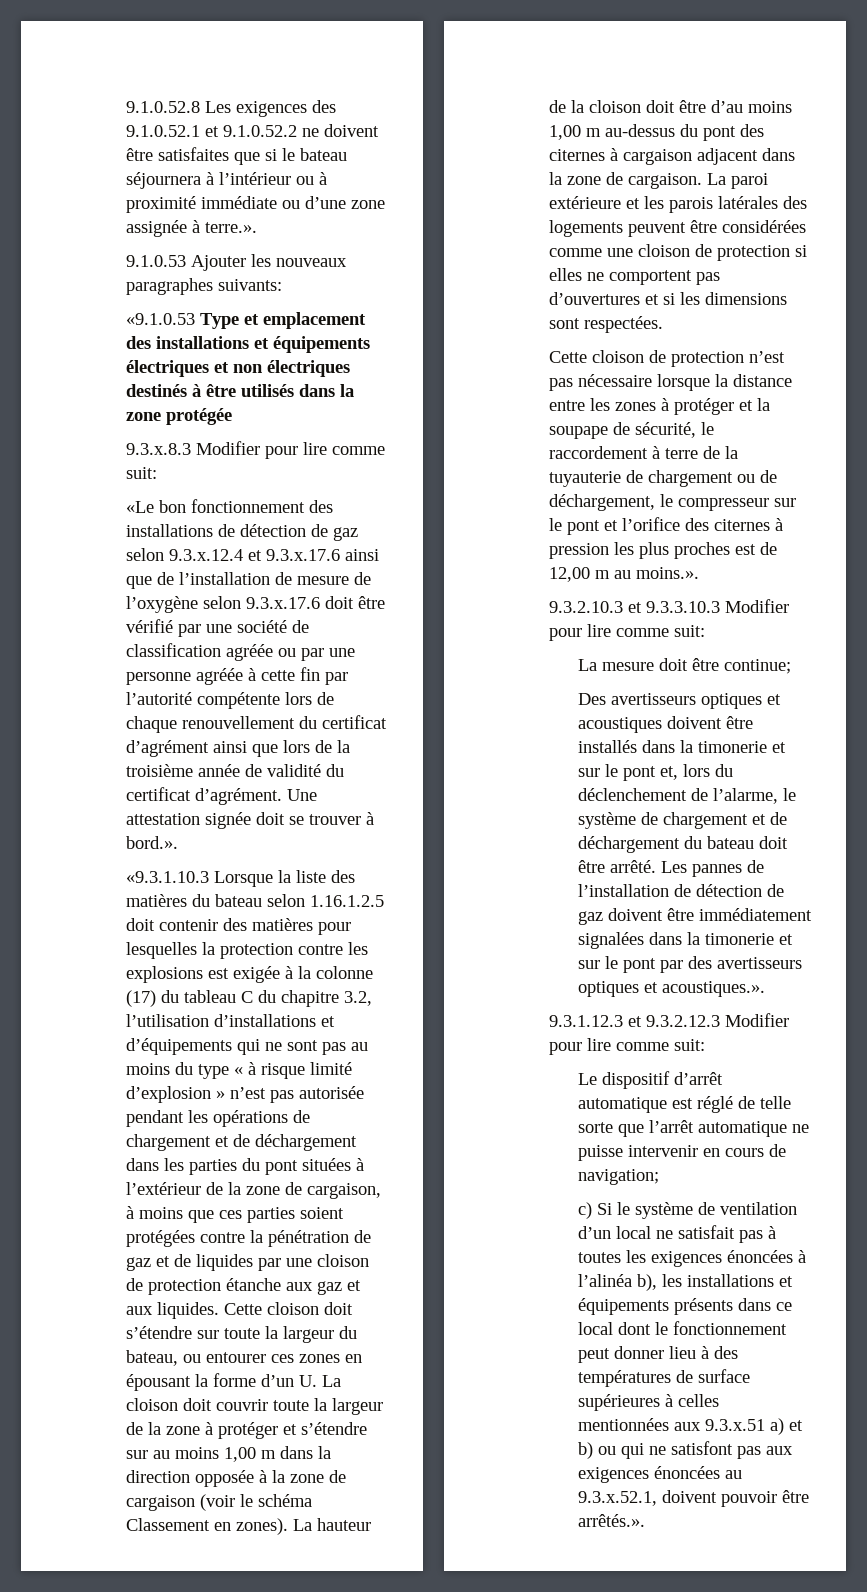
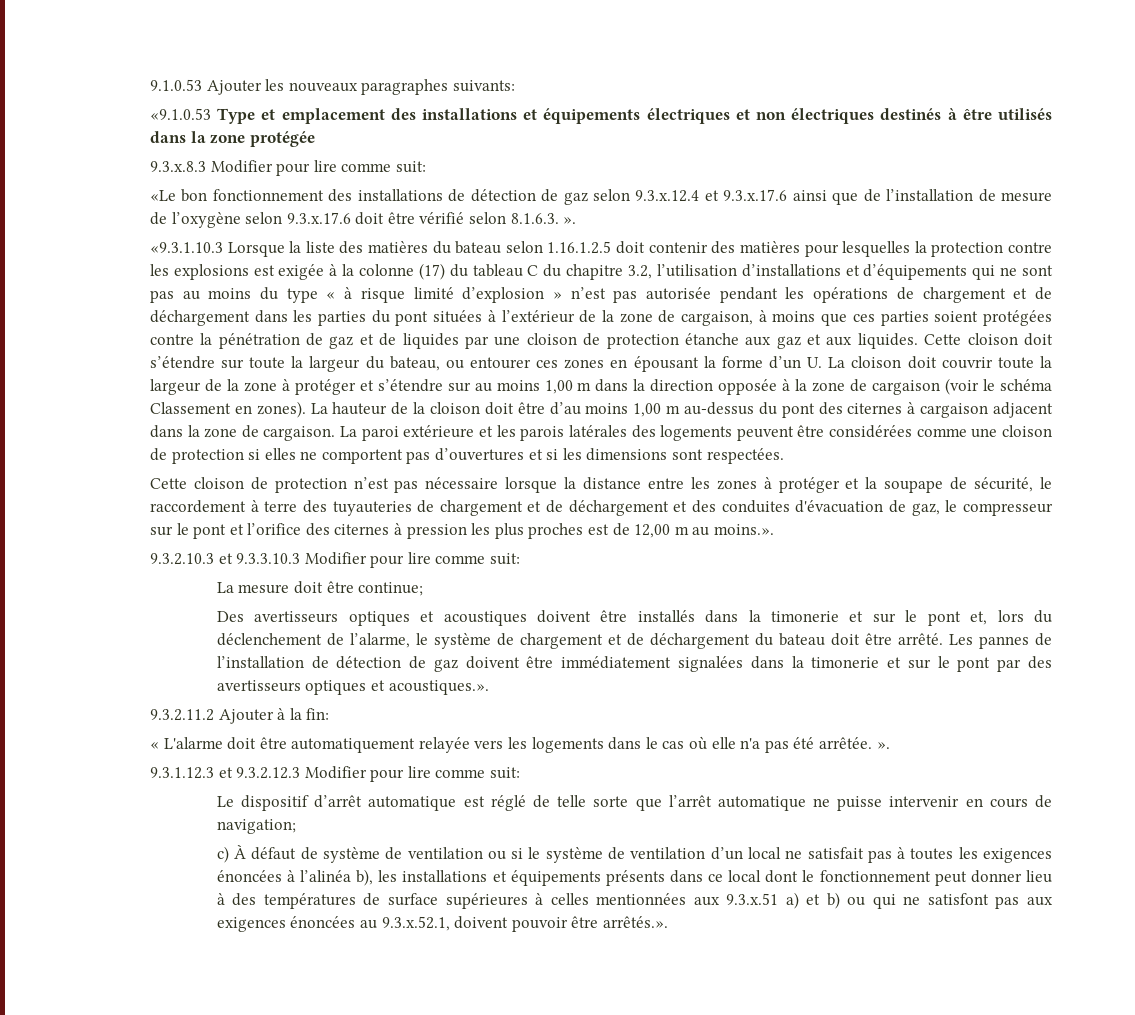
- 9.1.0.52.8 Les exigences des 9.1.0.52.1 et 9.1.0.52.2 ne doivent être satisfaites que si le bateau séjournera à l’intérieur ou à proximité immédiate ou d’une zone assignée à terre.».
- «Le bon fonctionnement des installations de détection de gaz selon 9.3.x.12.4 et 9.3.x.17.6 ainsi que de l’installation de mesure de l’oxygène selon 9.3.x.17.6 doit être vérifié par une société de classification agréée ou par une personne agréée à cette fin par l’autorité compétente lors de chaque renouvellement du certificat d’agrément ainsi que lors de la troisième année de validité du certificat d’agrément. Une attestation signée doit se trouver à bord.».
+ «Le bon fonctionnement des installations de détection de gaz selon 9.3.x.12.4 et 9.3.x.17.6 ainsi que de l’installation de mesure de l’oxygène selon 9.3.x.17.6 doit être vérifié selon 8.1.6.3. ».
- Cette cloison de protection n’est pas nécessaire lorsque la distance entre les zones à protéger et la soupape de sécurité, le raccordement à terre de la tuyauterie de chargement ou de déchargement, le compresseur sur le pont et l’orifice des citernes à pression les plus proches est de 12,00 m au moins.».
+ Cette cloison de protection n’est pas nécessaire lorsque la distance entre les zones à protéger et la soupape de sécurité, le raccordement à terre des tuyauteries de chargement et de déchargement et des conduites d'évacuation de gaz, le compresseur sur le pont et l’orifice des citernes à pression les plus proches est de 12,00 m au moins.».
+ 9.3.2.11.2 Ajouter à la fin:
+ « L'alarme doit être automatiquement relayée vers les logements dans le cas où elle n'a pas été arrêtée. ».
- c) Si le système de ventilation d’un local ne satisfait pas à toutes les exigences énoncées à l’alinéa b), les installations et équipements présents dans ce local dont le fonctionnement peut donner lieu à des températures de surface supérieures à celles mentionnées aux 9.3.x.51 a) et b) ou qui ne satisfont pas aux exigences énoncées au 9.3.x.52.1, doivent pouvoir être arrêtés.».
+ c) À défaut de système de ventilation ou si le système de ventilation d’un local ne satisfait pas à toutes les exigences énoncées à l’alinéa b), les installations et équipements présents dans ce local dont le fonctionnement peut donner lieu à des températures de surface supérieures à celles mentionnées aux 9.3.x.51 a) et b) ou qui ne satisfont pas aux exigences énoncées au 9.3.x.52.1, doivent pouvoir être arrêtés.».

